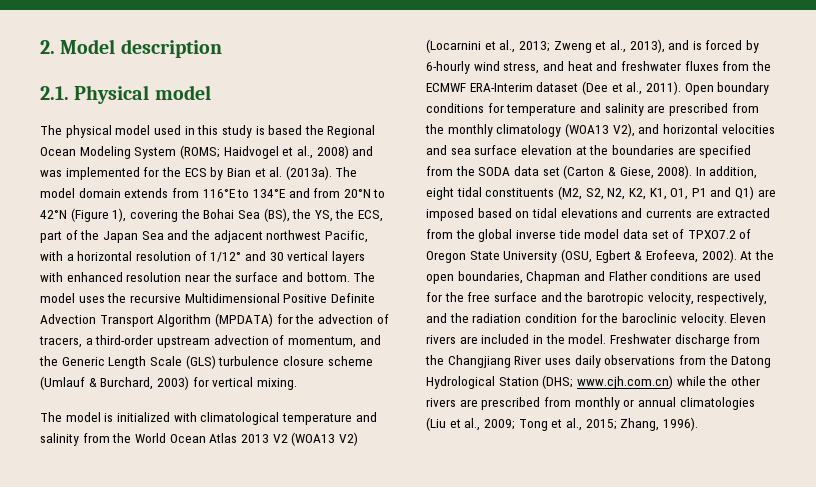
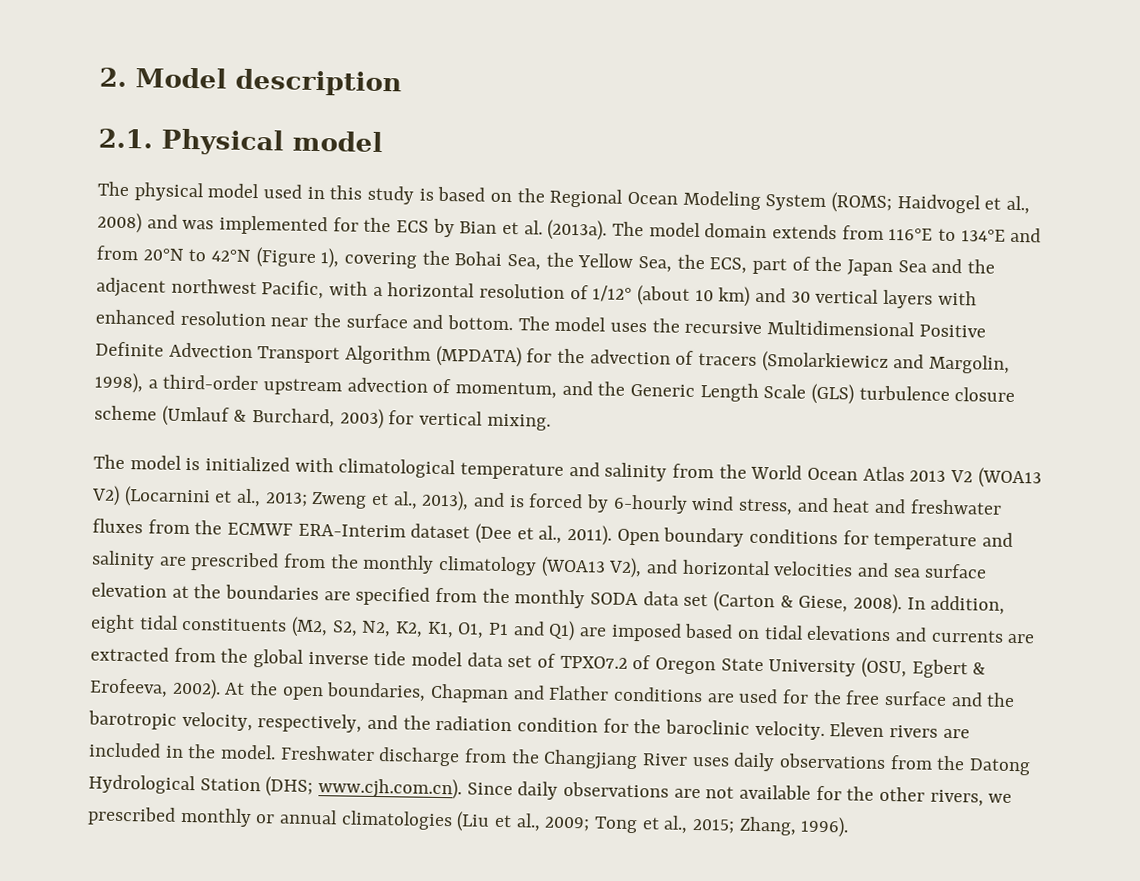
- The physical model used in this study is based the Regional Ocean Modeling System (ROMS; Haidvogel et al., 2008) and was implemented for the ECS by Bian et al. (2013a).
+ The physical model used in this study is based on the Regional Ocean Modeling System (ROMS; Haidvogel et al., 2008) and was implemented for the ECS by Bian et al. (2013a).
- The model domain extends from 116°E to 134°E and from 20°N to 42°N (Figure 1), covering the Bohai Sea (BS), the YS, the ECS, part of the Japan Sea and the adjacent northwest Pacific, with a horizontal resolution of 1/12° and 30 vertical layers with enhanced resolution near the surface and bottom.
+ The model domain extends from 116°E to 134°E and from 20°N to 42°N (Figure 1), covering the Bohai Sea, the Yellow Sea, the ECS, part of the Japan Sea and the adjacent northwest Pacific, with a horizontal resolution of 1/12° (about 10 km) and 30 vertical layers with enhanced resolution near the surface and bottom.
- The model uses the recursive Multidimensional Positive Definite Advection Transport Algorithm (MPDATA) for the advection of tracers, a third-order upstream advection of momentum, and the Generic Length Scale (GLS) turbulence closure scheme (Umlauf & Burchard, 2003) for vertical mixing.
+ The model uses the recursive Multidimensional Positive Definite Advection Transport Algorithm (MPDATA) for the advection of tracers (Smolarkiewicz and Margolin, 1998), a third-order upstream advection of momentum, and the Generic Length Scale (GLS) turbulence closure scheme (Umlauf & Burchard, 2003) for vertical mixing.
- Open boundary conditions for temperature and salinity are prescribed from the monthly climatology (WOA13 V2), and horizontal velocities and sea surface elevation at the boundaries are specified from the SODA data set (Carton & Giese, 2008).
+ Open boundary conditions for temperature and salinity are prescribed from the monthly climatology (WOA13 V2), and horizontal velocities and sea surface elevation at the boundaries are specified from the monthly SODA data set (Carton & Giese, 2008).
- Freshwater discharge from the Changjiang River uses daily observations from the Datong Hydrological Station (DHS; www.cjh.com.cn) while the other rivers are prescribed from monthly or annual climatologies (Liu et al., 2009; Tong et al., 2015; Zhang, 1996).
+ Freshwater discharge from the Changjiang River uses daily observations from the Datong Hydrological Station (DHS; www.cjh.com.cn). Since daily observations are not available for the other rivers, we prescribed monthly or annual climatologies (Liu et al., 2009; Tong et al., 2015; Zhang, 1996).

